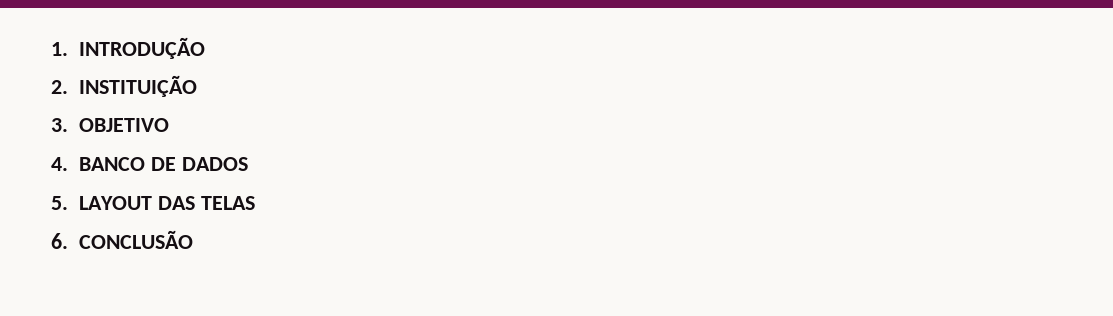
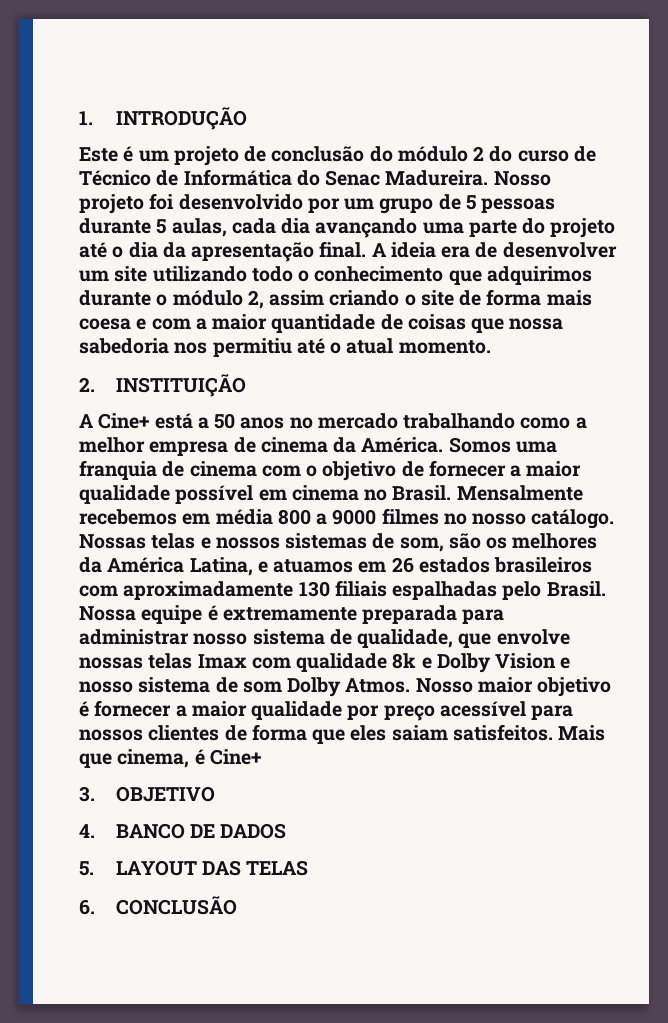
+ Este é um projeto de conclusão do módulo 2 do curso de Técnico de Informática do Senac Madureira. Nosso projeto foi desenvolvido por um grupo de 5 pessoas durante 5 aulas, cada dia avançando uma parte do projeto até o dia da apresentação final. A ideia era de desenvolver um site utilizando todo o conhecimento que adquirimos durante o módulo 2, assim criando o site de forma mais coesa e com a maior quantidade de coisas que nossa sabedoria nos permitiu até o atual momento.
  2. INSTITUIÇÃO
+ A Cine+ está a 50 anos no mercado trabalhando como a melhor empresa de cinema da América. Somos uma franquia de cinema com o objetivo de fornecer a maior qualidade possível em cinema no Brasil. Mensalmente recebemos em média 800 a 9000 filmes no nosso catálogo. Nossas telas e nossos sistemas de som, são os melhores da América Latina, e atuamos em 26 estados brasileiros com aproximadamente 130 filiais espalhadas pelo Brasil. Nossa equipe é extremamente preparada para administrar nosso sistema de qualidade, que envolve nossas telas Imax com qualidade 8k e Dolby Vision e nosso sistema de som Dolby Atmos. Nosso maior objetivo é fornecer a maior qualidade por preço acessível para nossos clientes de forma que eles saiam satisfeitos. Mais que cinema, é Cine+

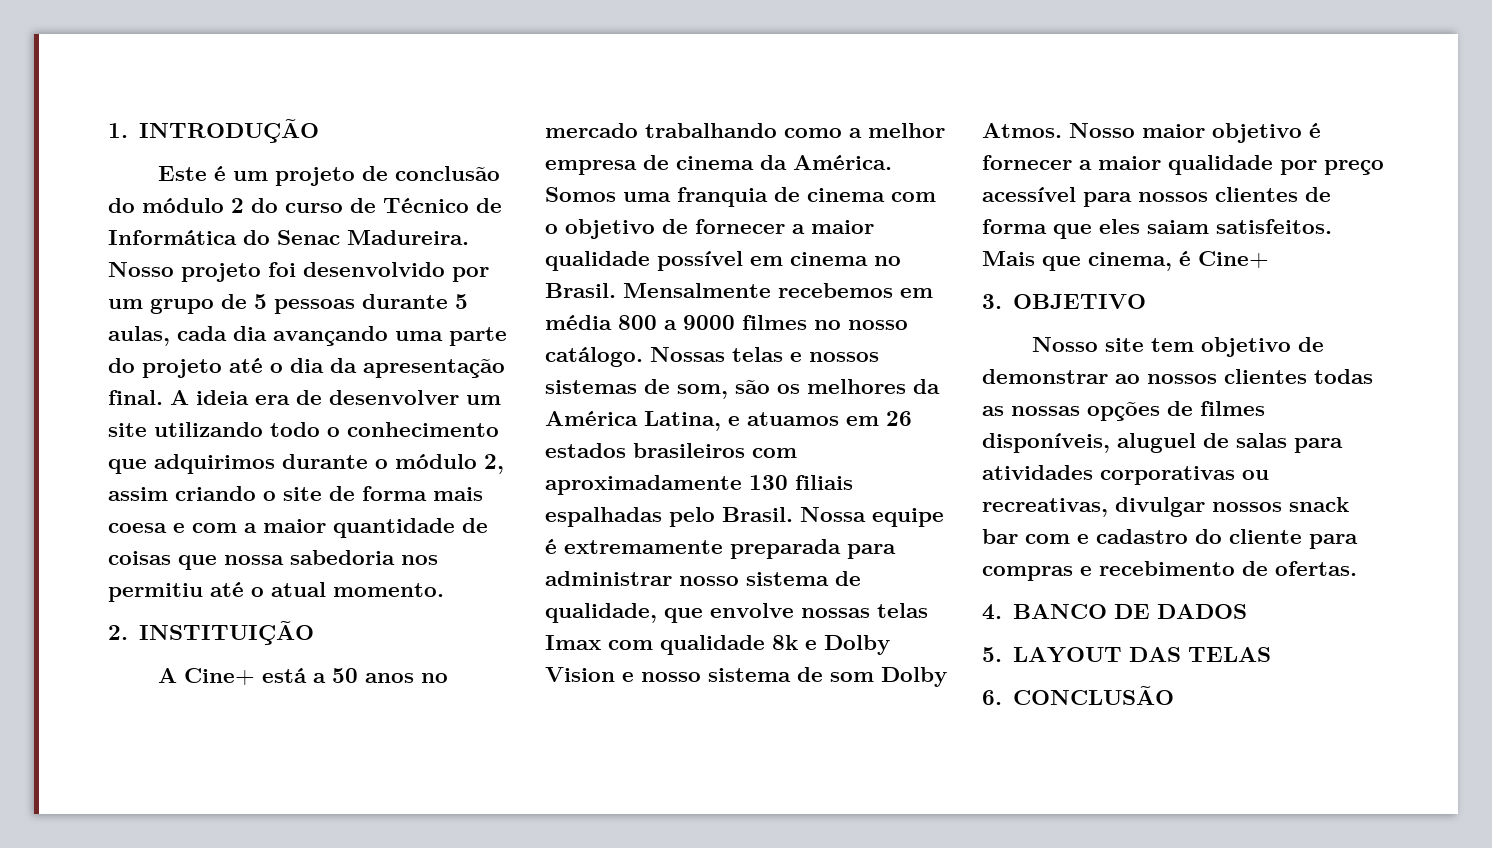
+ Nosso site tem objetivo de demonstrar ao nossos clientes todas as nossas opções de filmes disponíveis, aluguel de salas para atividades corporativas ou recreativas, divulgar nossos snack bar com e cadastro do cliente para compras e recebimento de ofertas.

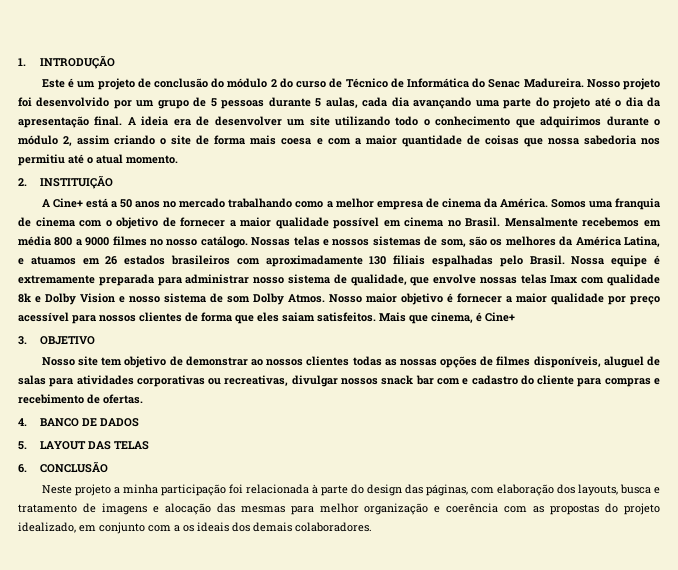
+ Neste projeto a minha participação foi relacionada à parte do design das páginas, com elaboração dos layouts, busca e tratamento de imagens e alocação das mesmas para melhor organização e coerência com as propostas do projeto idealizado, em conjunto com a os ideais dos demais colaboradores.

